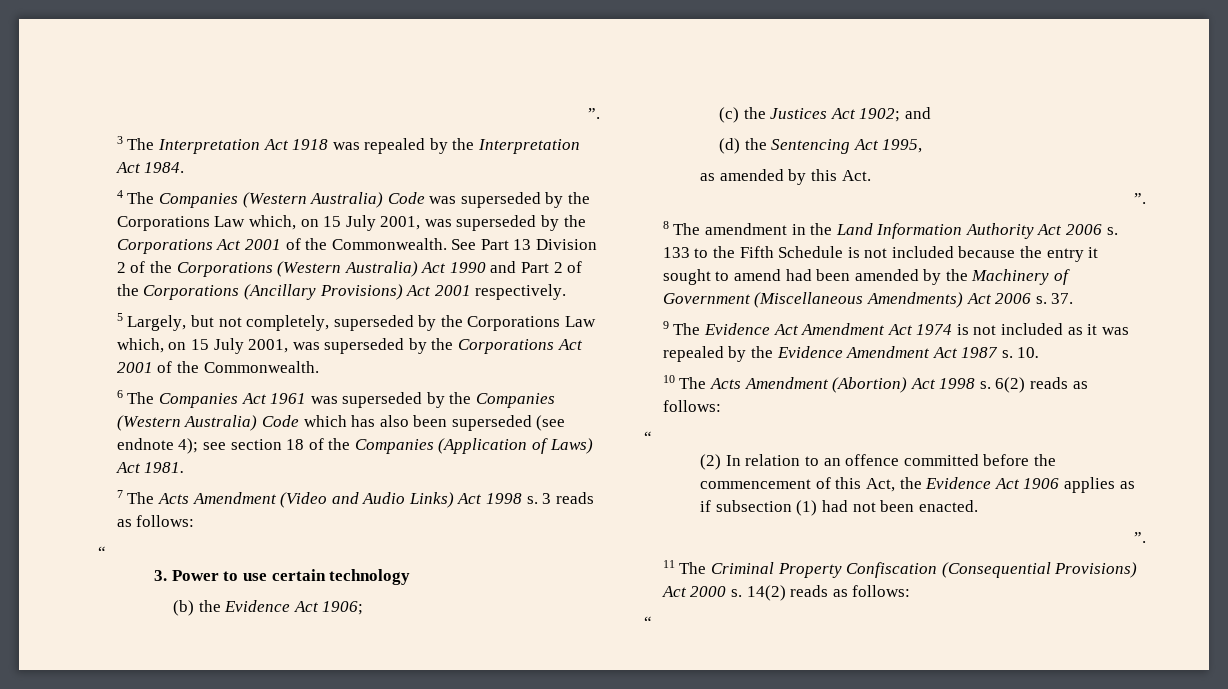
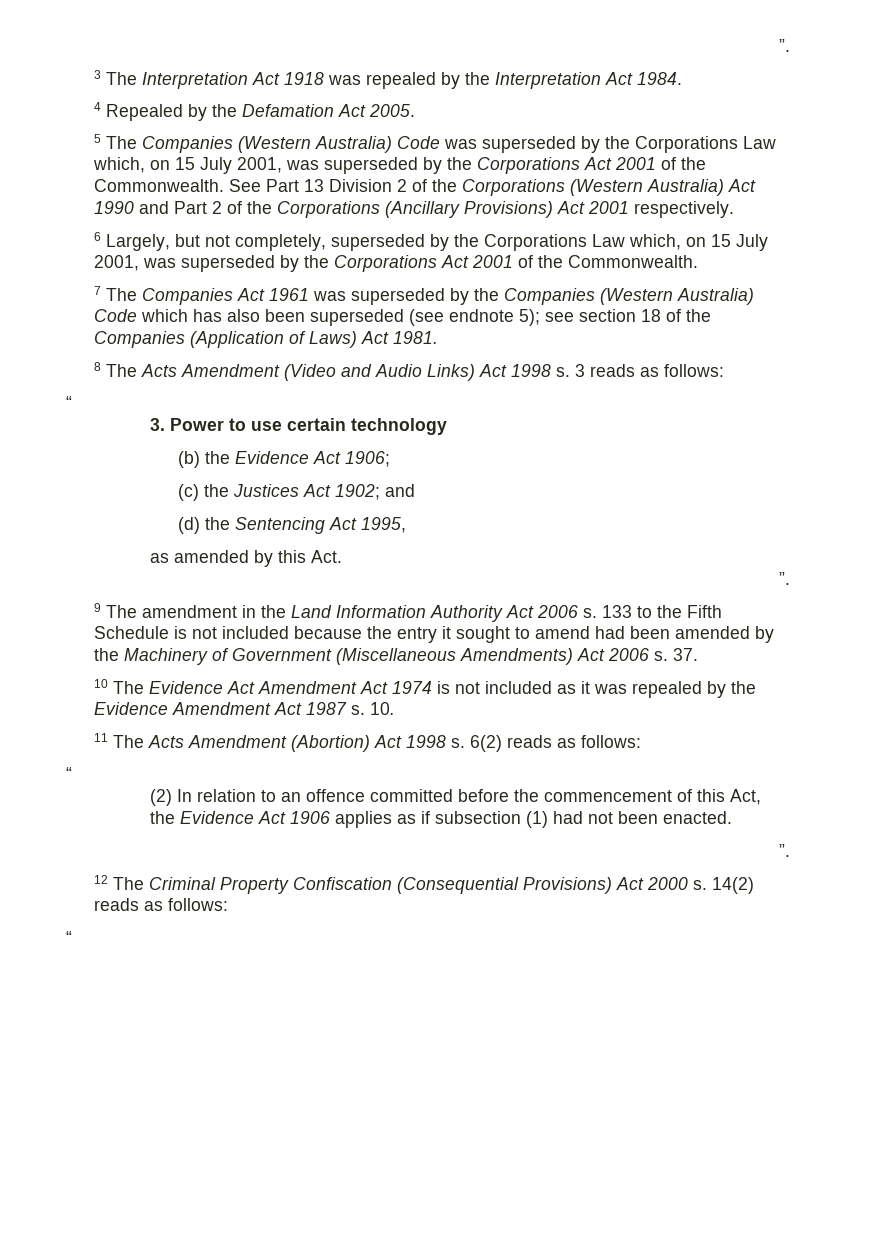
- 4 The Companies (Western Australia) Code was superseded by the Corporations Law which, on 15 July 2001, was superseded by the Corporations Act 2001 of the Commonwealth.
+ 4 Repealed by the Defamation Act 2005.
+ 5 The Companies (Western Australia) Code was superseded by the Corporations Law which, on 15 July 2001, was superseded by the Corporations Act 2001 of the Commonwealth.
- 5 Largely, but not completely, superseded by the Corporations Law which, on 15 July 2001, was superseded by the Corporations Act 2001 of the Commonwealth.
+ 6 Largely, but not completely, superseded by the Corporations Law which, on 15 July 2001, was superseded by the Corporations Act 2001 of the Commonwealth.
- 6 The Companies Act 1961 was superseded by the Companies (Western Australia) Code which has also been superseded (see endnote 4); see section 18 of the Companies (Application of Laws) Act 1981.
+ 7 The Companies Act 1961 was superseded by the Companies (Western Australia) Code which has also been superseded (see endnote 5); see section 18 of the Companies (Application of Laws) Act 1981.
- 7 The Acts Amendment (Video and Audio Links) Act 1998 s.
+ 8 The Acts Amendment (Video and Audio Links) Act 1998 s.
- 8 The amendment in the Land Information Authority Act 2006 s.
+ 9 The amendment in the Land Information Authority Act 2006 s.
- 9 The Evidence Act Amendment Act 1974 is not included as it was repealed by the Evidence Amendment Act 1987 s.
+ 10 The Evidence Act Amendment Act 1974 is not included as it was repealed by the Evidence Amendment Act 1987 s.
- 10 The Acts Amendment (Abortion) Act 1998 s.
+ 11 The Acts Amendment (Abortion) Act 1998 s.
- 11 The Criminal Property Confiscation (Consequential Provisions) Act 2000 s.
+ 12 The Criminal Property Confiscation (Consequential Provisions) Act 2000 s.

